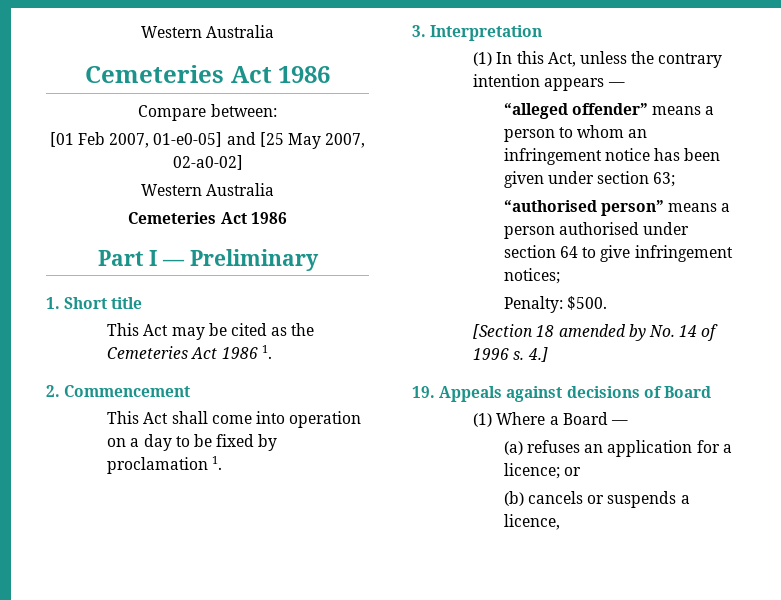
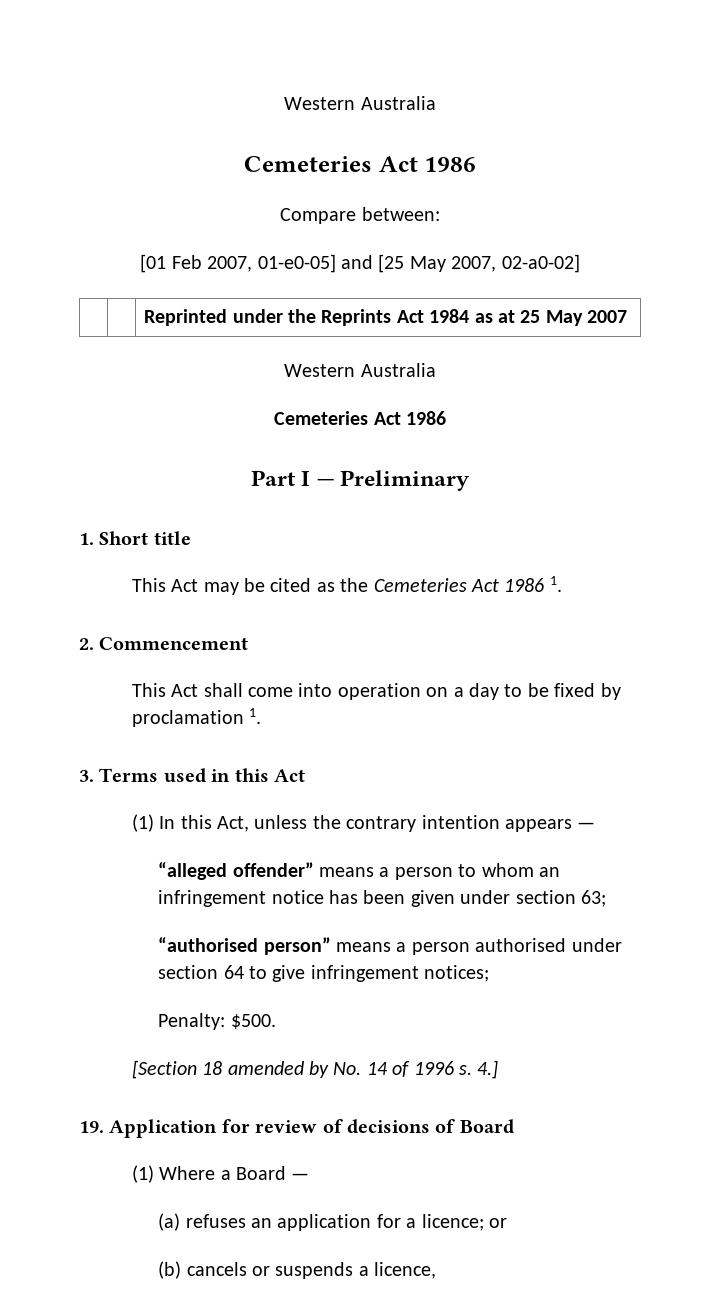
+ | | Reprinted under the Reprints Act 1984 as at 25 May 2007
- 3. Interpretation
+ 3. Terms used in this Act
- 19. Appeals against decisions of Board
+ 19. Application for review of decisions of Board

